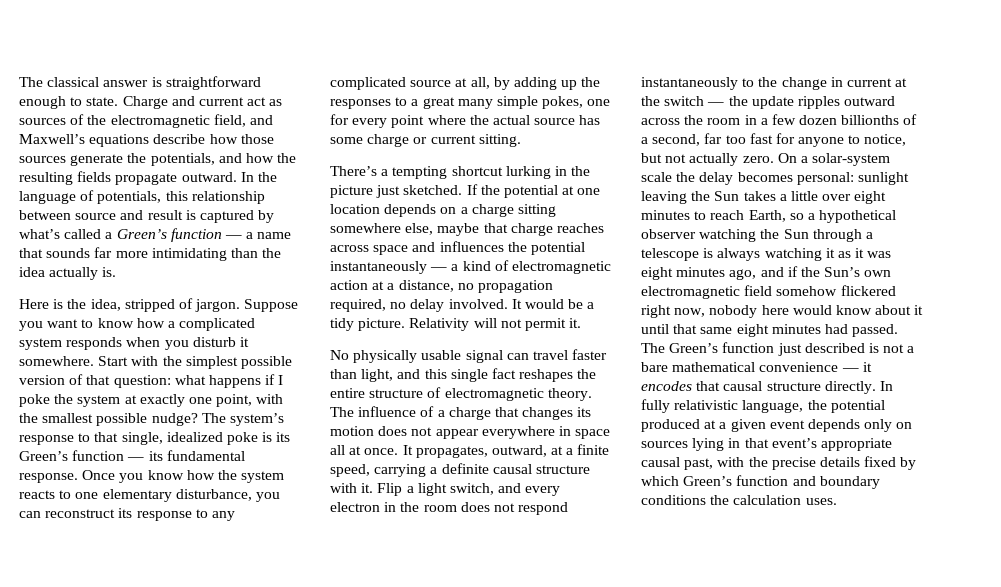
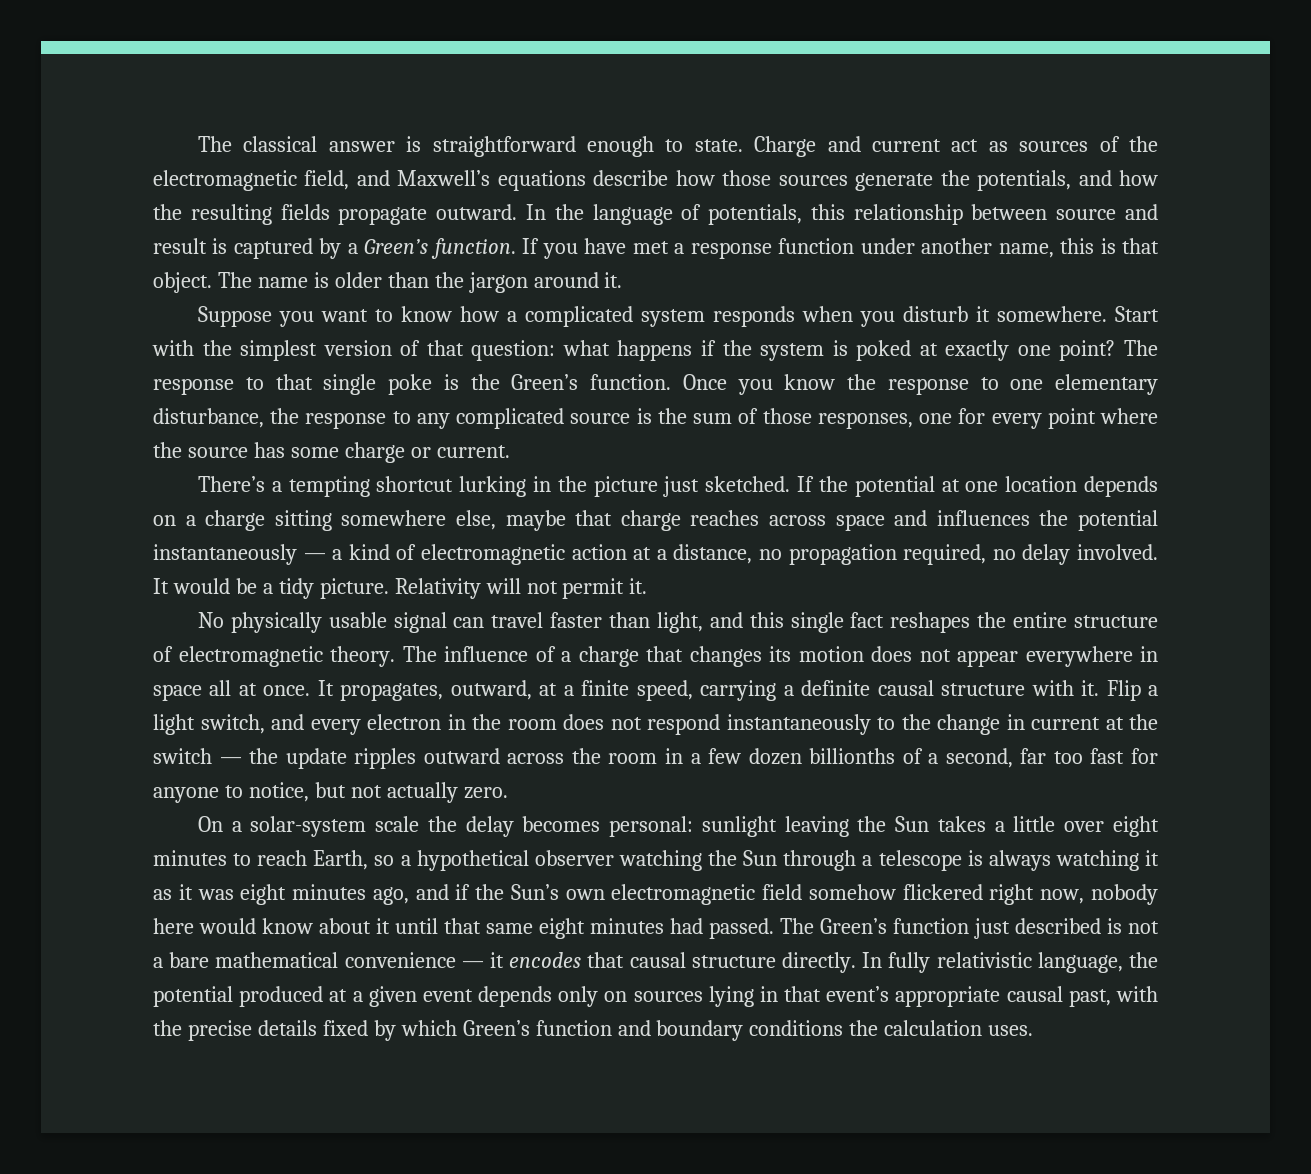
- In the language of potentials, this relationship between source and result is captured by what’s called a Green’s function — a name that sounds far more intimidating than the idea actually is.
- Here is the idea, stripped of jargon. Suppose you want to know how a complicated system responds when you disturb it somewhere.
+ In the language of potentials, this relationship between source and result is captured by a Green’s function. If you have met a response function under another name, this is that object. The name is older than the jargon around it.
+ Suppose you want to know how a complicated system responds when you disturb it somewhere.
- Start with the simplest possible version of that question: what happens if I poke the system at exactly one point, with the smallest possible nudge? The system’s response to that single, idealized poke is its Green’s function — its fundamental response. Once you know how the system reacts to one elementary disturbance, you can reconstruct its response to any complicated source at all, by adding up the responses to a great many simple pokes, one for every point where the actual source has some charge or current sitting.
+ Start with the simplest version of that question: what happens if the system is poked at exactly one point? The response to that single poke is the Green’s function. Once you know the response to one elementary disturbance, the response to any complicated source is the sum of those responses, one for every point where the source has some charge or current.
- Flip a light switch, and every electron in the room does not respond instantaneously to the change in current at the switch — the update ripples outward across the room in a few dozen billionths of a second, far too fast for anyone to notice, but not actually zero. On a solar-system scale the delay becomes personal:
+ Flip a light switch, and every electron in the room does not respond instantaneously to the change in current at the switch — the update ripples outward across the room in a few dozen billionths of a second, far too fast for anyone to notice, but not actually zero.
+ On a solar-system scale the delay becomes personal:

